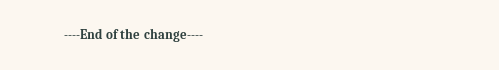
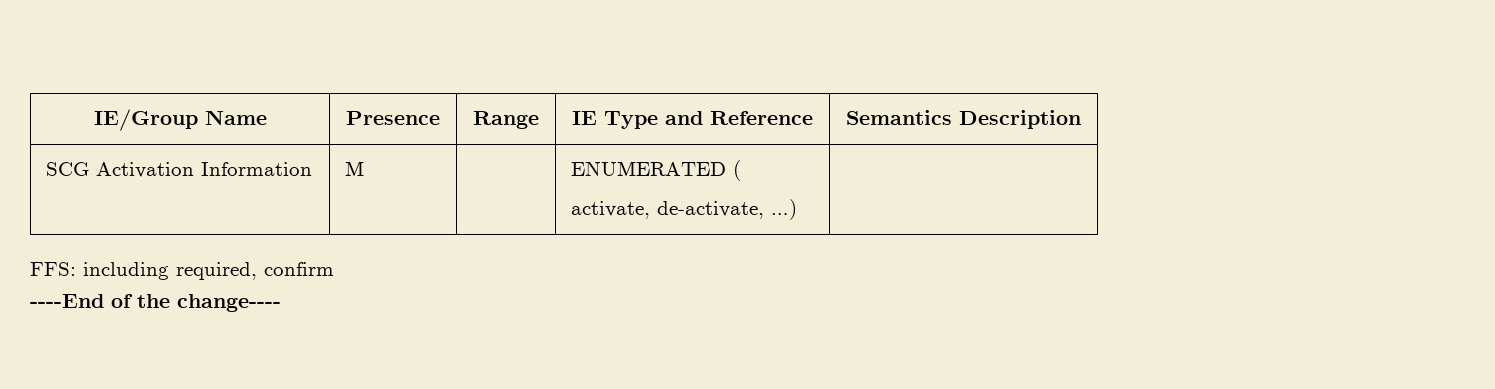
+ IE/Group Name | Presence | Range | IE Type and Reference | Semantics Description
+ SCG Activation Information | M | | ENUMERATED (
+ activate, de-activate, …) |
+ FFS: including required, confirm

